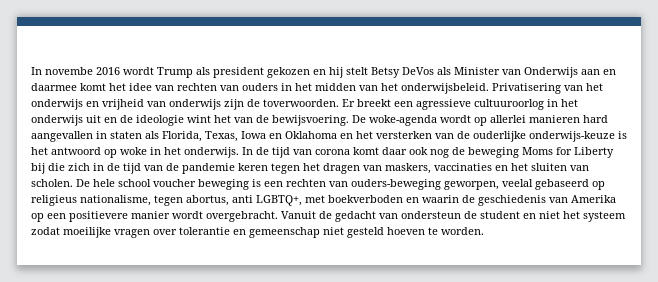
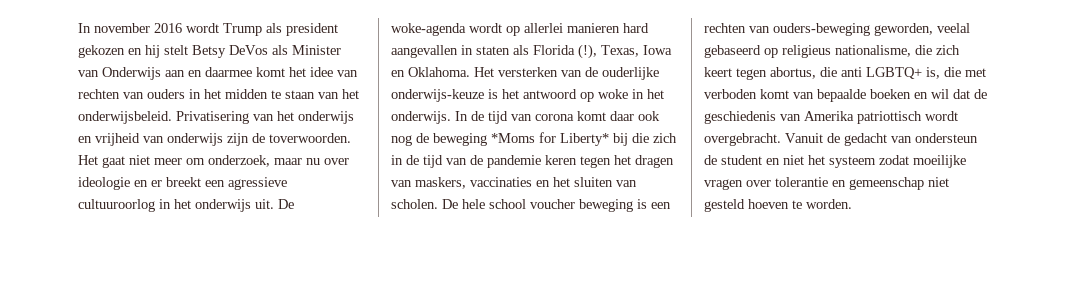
- In novembe 2016 wordt Trump als president gekozen en hij stelt Betsy DeVos als Minister van Onderwijs aan en daarmee komt het idee van rechten van ouders in het midden van het onderwijsbeleid.
+ In november 2016 wordt Trump als president gekozen en hij stelt Betsy DeVos als Minister van Onderwijs aan en daarmee komt het idee van rechten van ouders in het midden te staan van het onderwijsbeleid.
- Er breekt een agressieve cultuuroorlog in het onderwijs uit en de ideologie wint het van de bewijsvoering.
+ Het gaat niet meer om onderzoek, maar nu over ideologie en er breekt een agressieve cultuuroorlog in het onderwijs uit.
- De woke-agenda wordt op allerlei manieren hard aangevallen in staten als Florida, Texas, Iowa en Oklahoma en het versterken van de ouderlijke onderwijs-keuze is het antwoord op woke in het onderwijs.
+ De woke-agenda wordt op allerlei manieren hard aangevallen in staten als Florida (!), Texas, Iowa en Oklahoma. Het versterken van de ouderlijke onderwijs-keuze is het antwoord op woke in het onderwijs.
- In de tijd van corona komt daar ook nog de beweging Moms for Liberty bij die zich in de tijd van de pandemie keren tegen het dragen van maskers, vaccinaties en het sluiten van scholen.
+ In de tijd van corona komt daar ook nog de beweging *Moms for Liberty* bij die zich in de tijd van de pandemie keren tegen het dragen van maskers, vaccinaties en het sluiten van scholen.
- De hele school voucher beweging is een rechten van ouders-beweging geworpen, veelal gebaseerd op religieus nationalisme, tegen abortus, anti LGBTQ+, met boekverboden en waarin de geschiedenis van Amerika op een positievere manier wordt overgebracht.
+ De hele school voucher beweging is een rechten van ouders-beweging geworden, veelal gebaseerd op religieus nationalisme, die zich keert tegen abortus, die anti LGBTQ+ is, die met verboden komt van bepaalde boeken en wil dat de geschiedenis van Amerika patriottisch wordt overgebracht.

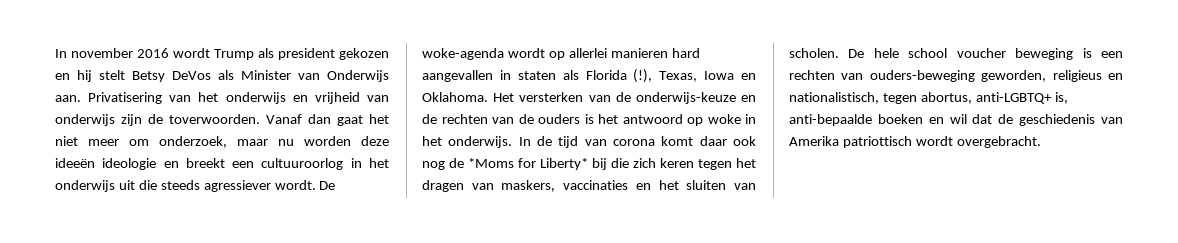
- In november 2016 wordt Trump als president gekozen en hij stelt Betsy DeVos als Minister van Onderwijs aan en daarmee komt het idee van rechten van ouders in het midden te staan van het onderwijsbeleid.
+ In november 2016 wordt Trump als president gekozen en hij stelt Betsy DeVos als Minister van Onderwijs aan.
- Het gaat niet meer om onderzoek, maar nu over ideologie en er breekt een agressieve cultuuroorlog in het onderwijs uit.
+ Vanaf dan gaat het niet meer om onderzoek, maar nu worden deze ideeën ideologie en breekt een cultuuroorlog in het onderwijs uit die steeds agressiever wordt.
- Het versterken van de ouderlijke onderwijs-keuze is het antwoord op woke in het onderwijs.
+ Het versterken van de onderwijs-keuze en de rechten van de ouders is het antwoord op woke in het onderwijs.
- In de tijd van corona komt daar ook nog de beweging *Moms for Liberty* bij die zich in de tijd van de pandemie keren tegen het dragen van maskers, vaccinaties en het sluiten van scholen.
+ In de tijd van corona komt daar ook nog de *Moms for Liberty* bij die zich keren tegen het dragen van maskers, vaccinaties en het sluiten van scholen.
- De hele school voucher beweging is een rechten van ouders-beweging geworden, veelal gebaseerd op religieus nationalisme, die zich keert tegen abortus, die anti LGBTQ+ is, die met verboden komt van bepaalde boeken en wil dat de geschiedenis van Amerika patriottisch wordt overgebracht. Vanuit de gedacht van ondersteun de student en niet het systeem zodat moeilijke vragen over tolerantie en gemeenschap niet gesteld hoeven te worden.
+ De hele school voucher beweging is een rechten van ouders-beweging geworden, religieus en nationalistisch, tegen abortus, anti-LGBTQ+ is, anti-bepaalde boeken en wil dat de geschiedenis van Amerika patriottisch wordt overgebracht.

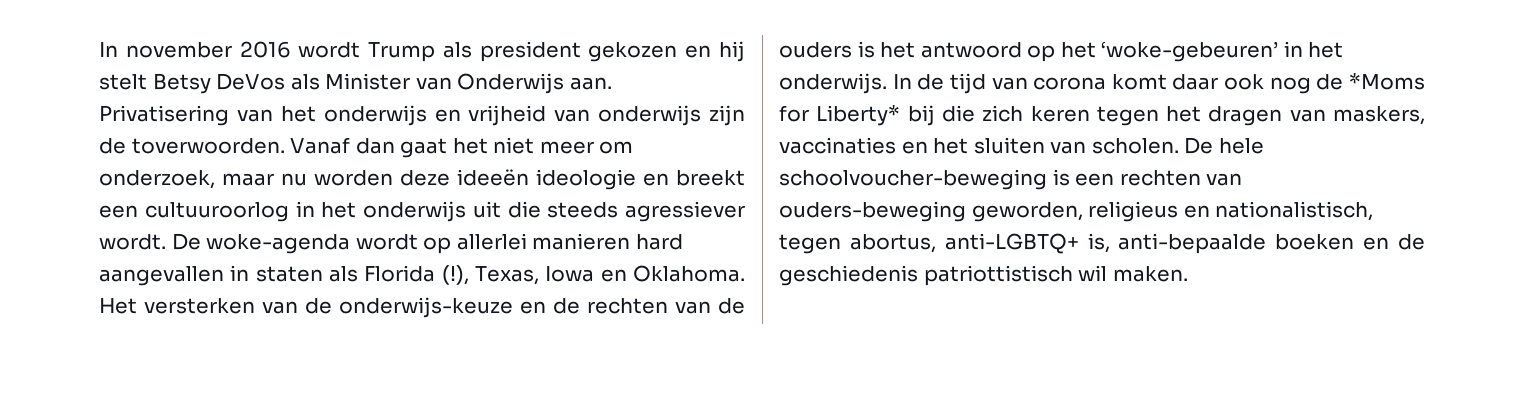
- Het versterken van de onderwijs-keuze en de rechten van de ouders is het antwoord op woke in het onderwijs.
+ Het versterken van de onderwijs-keuze en de rechten van de ouders is het antwoord op het ‘woke-gebeuren’ in het onderwijs.
- De hele school voucher beweging is een rechten van ouders-beweging geworden, religieus en nationalistisch, tegen abortus, anti-LGBTQ+ is, anti-bepaalde boeken en wil dat de geschiedenis van Amerika patriottisch wordt overgebracht.
+ De hele schoolvoucher-beweging is een rechten van ouders-beweging geworden, religieus en nationalistisch, tegen abortus, anti-LGBTQ+ is, anti-bepaalde boeken en de geschiedenis patriottistisch wil maken.

